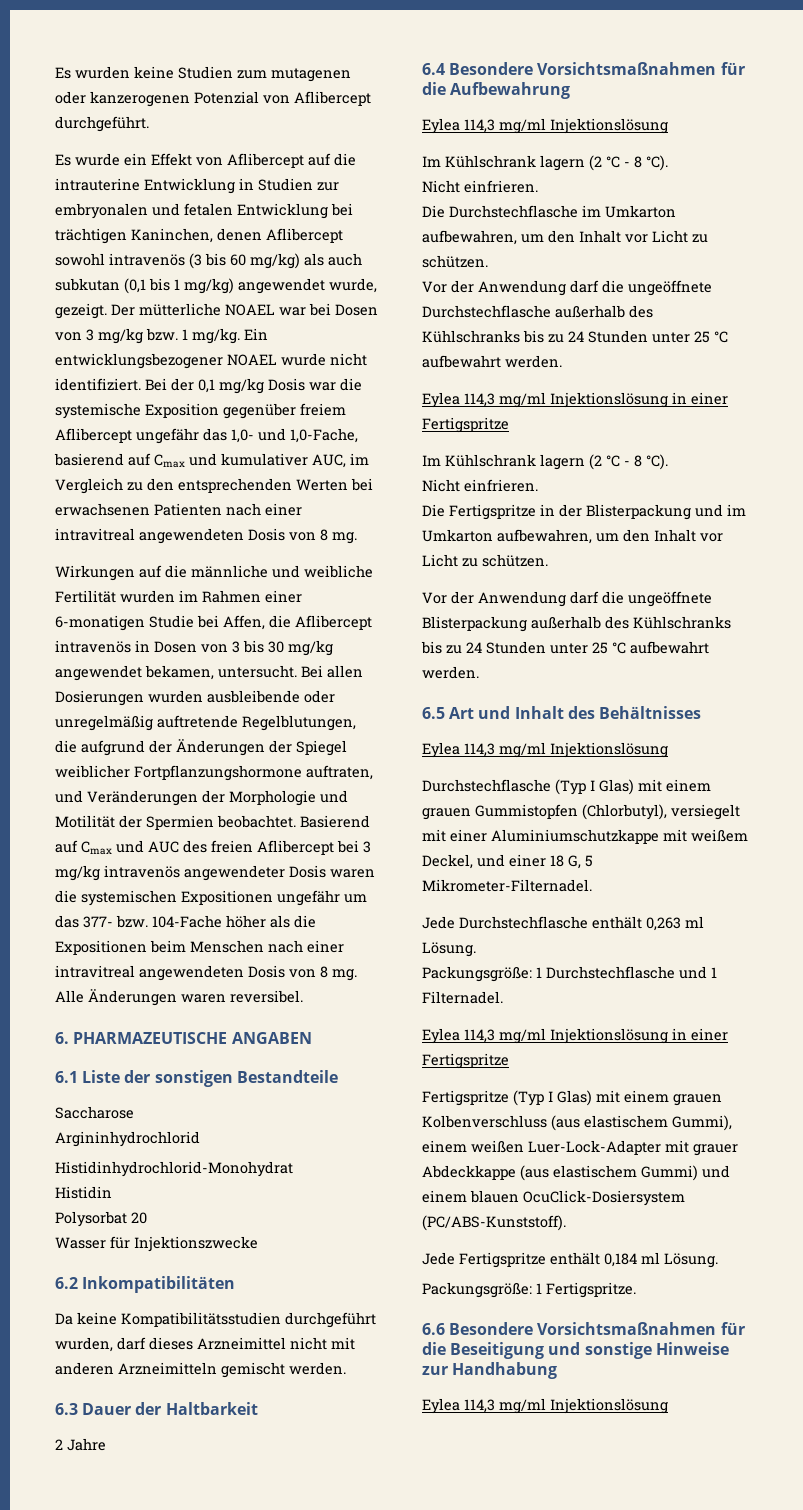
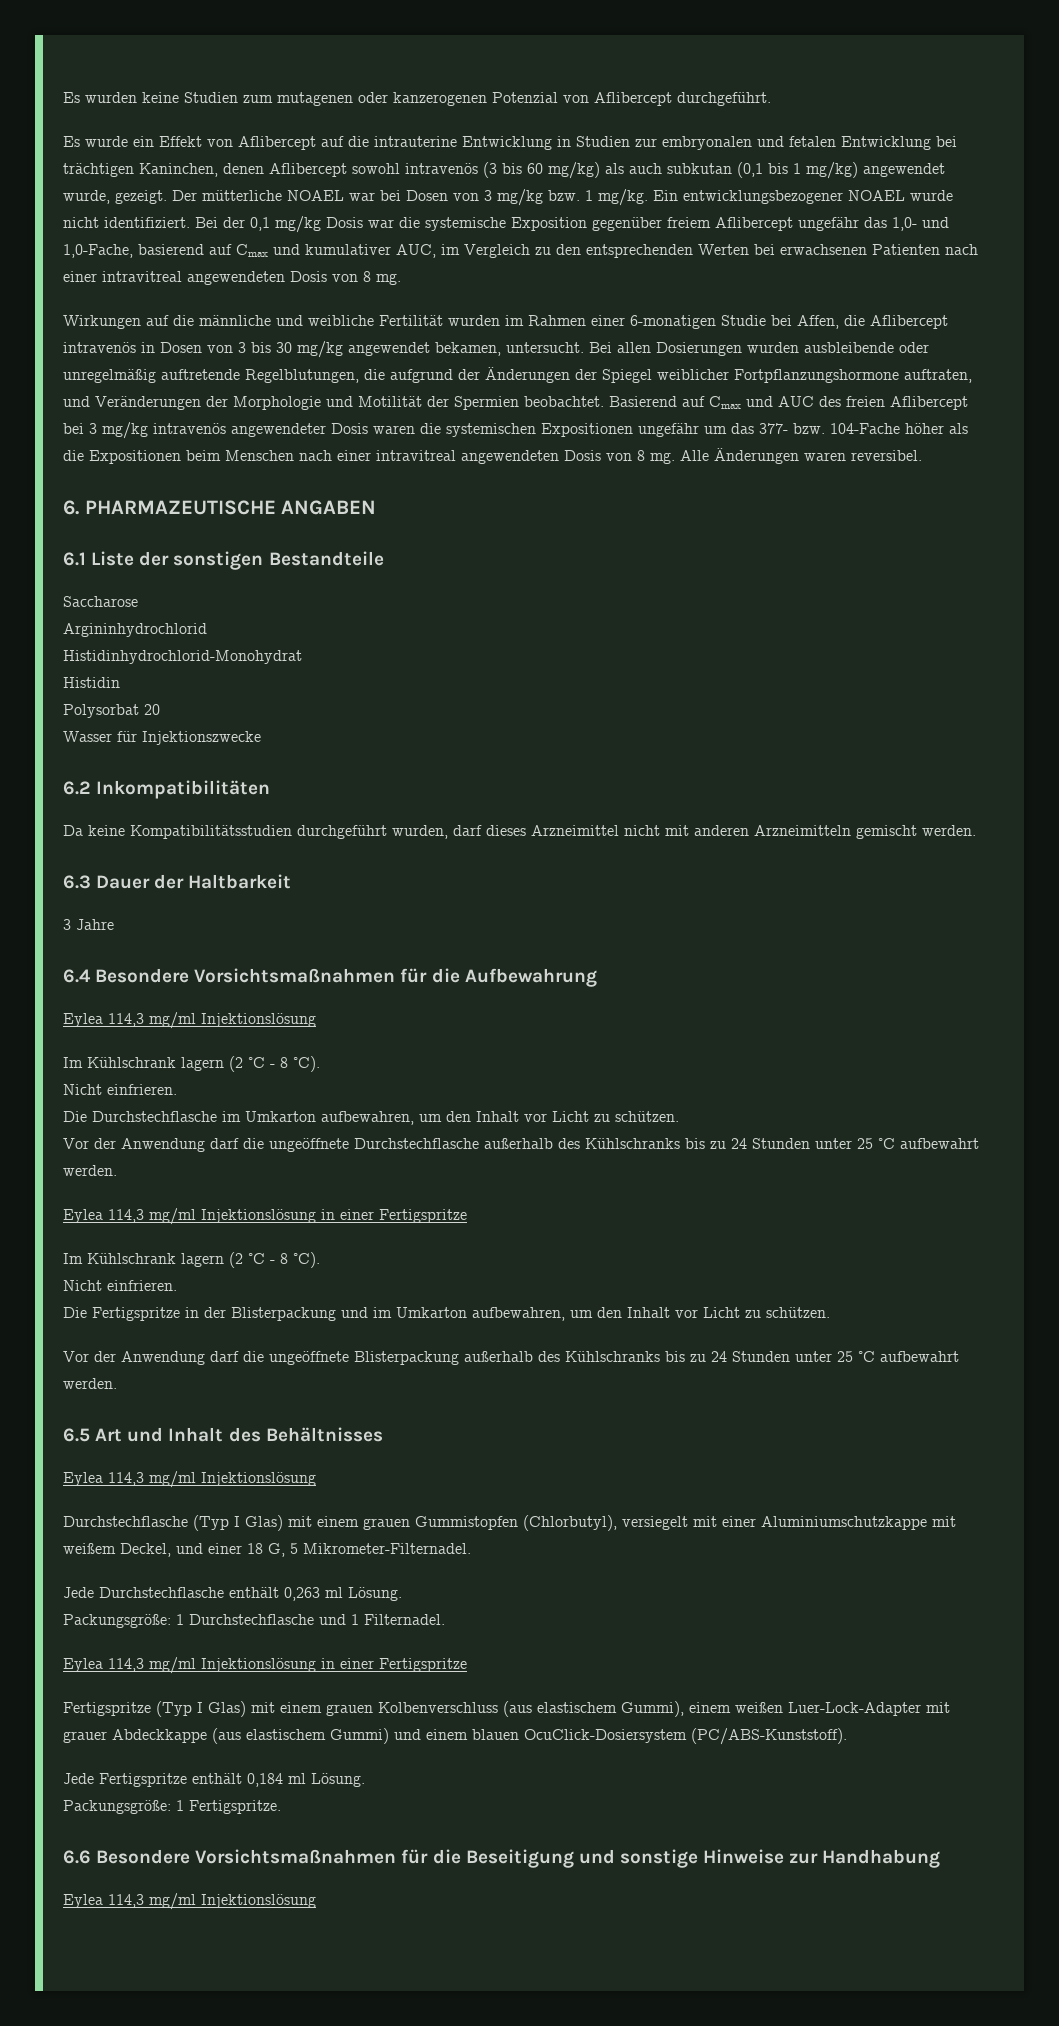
- 2 Jahre
+ 3 Jahre

